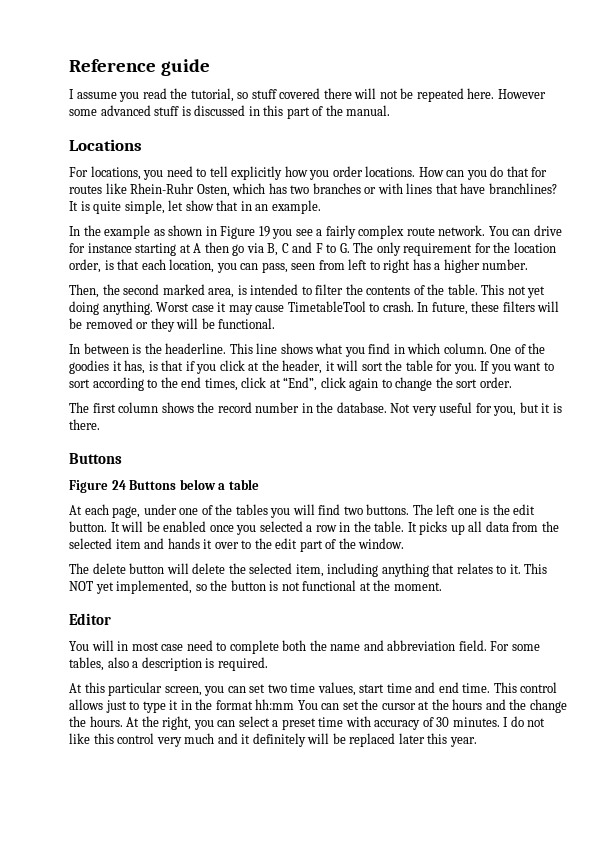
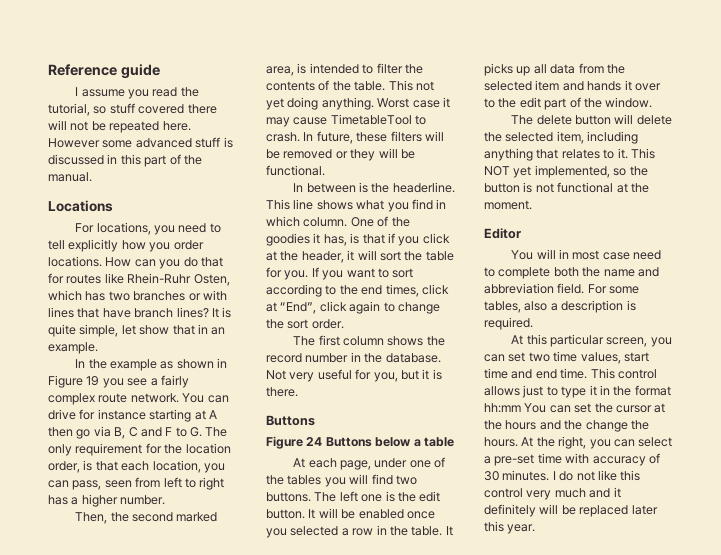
- How can you do that for routes like Rhein-Ruhr Osten, which has two branches or with lines that have branchlines?
+ How can you do that for routes like Rhein-Ruhr Osten, which has two branches or with lines that have branch lines?
- At the right, you can select a preset time with accuracy of 30 minutes.
+ At the right, you can select a pre-set time with accuracy of 30 minutes.

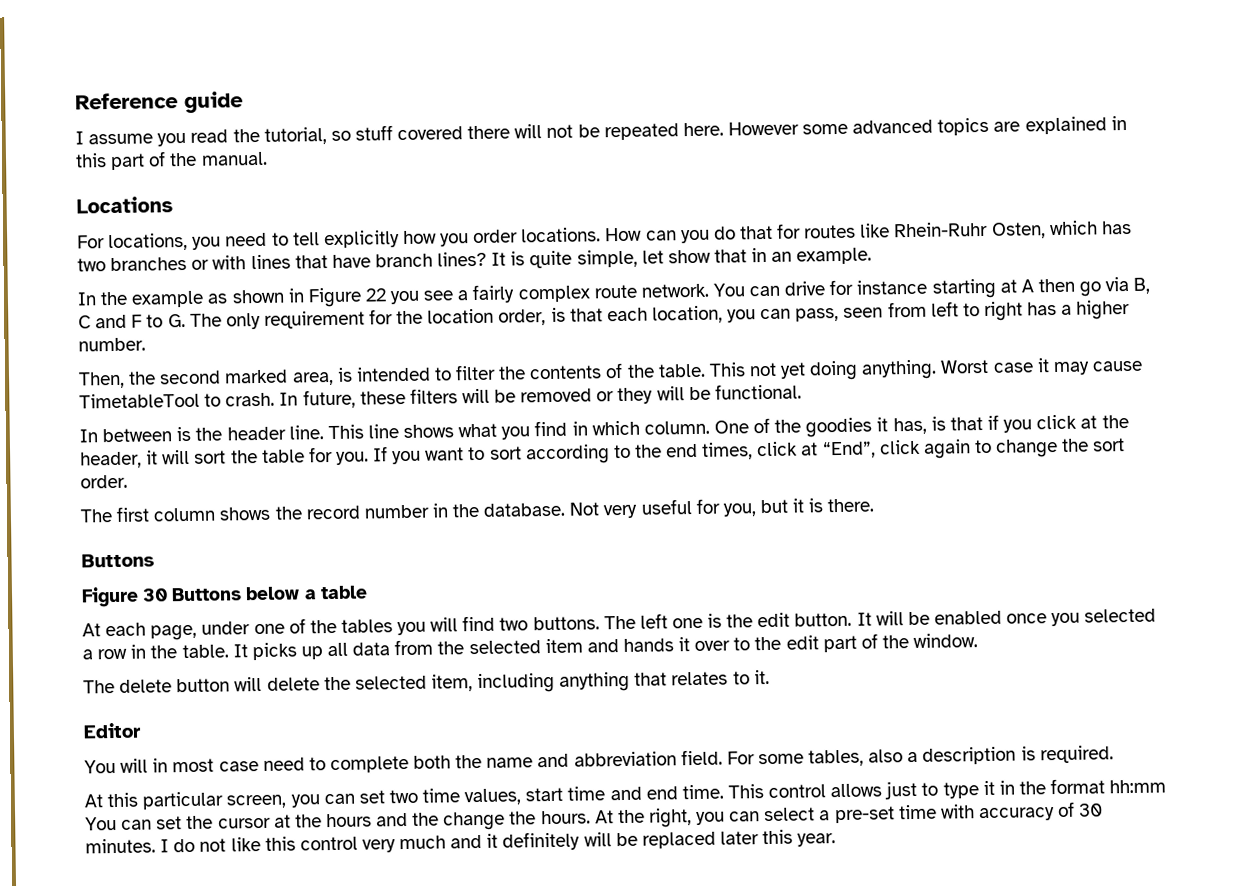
- However some advanced stuff is discussed in this part of the manual.
+ However some advanced topics are explained in this part of the manual.
- In the example as shown in Figure 19 you see a fairly complex route network.
+ In the example as shown in Figure 22 you see a fairly complex route network.
- In between is the headerline.
+ In between is the header line.
- Figure 24 Buttons below a table
+ Figure 30 Buttons below a table
- This NOT yet implemented, so the button is not functional at the moment.

